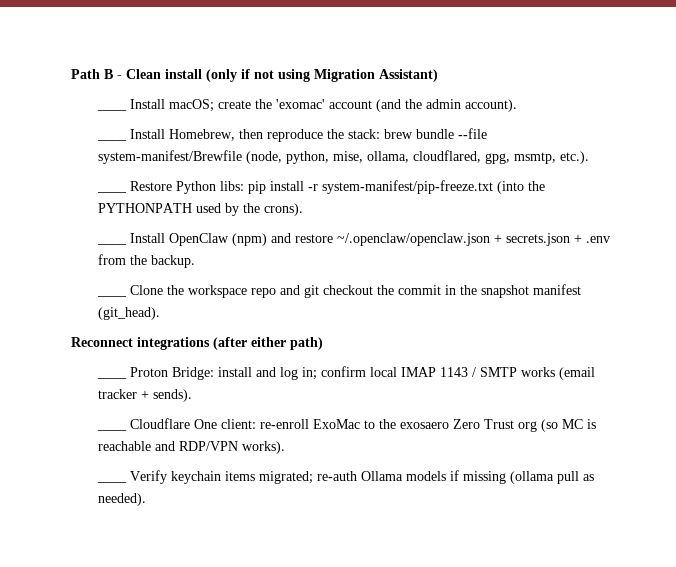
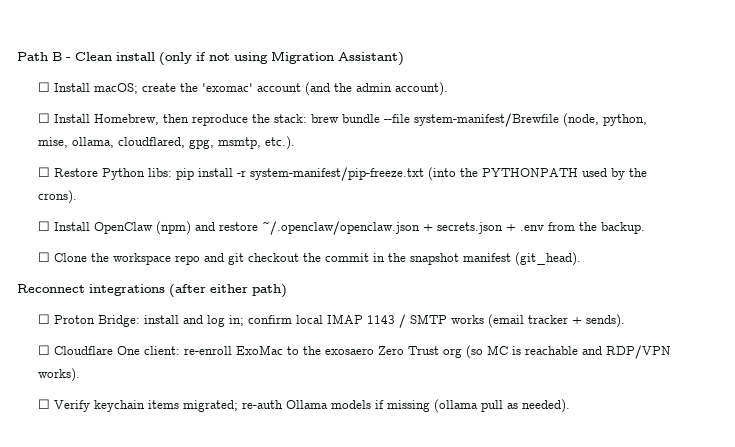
- ____ Install macOS; create the 'exomac' account (and the admin account).
+ ☐ Install macOS; create the 'exomac' account (and the admin account).
- ____ Install Homebrew, then reproduce the stack: brew bundle --file system-manifest/Brewfile (node, python, mise, ollama, cloudflared, gpg, msmtp, etc.).
+ ☐ Install Homebrew, then reproduce the stack: brew bundle --file system-manifest/Brewfile (node, python, mise, ollama, cloudflared, gpg, msmtp, etc.).
- ____ Restore Python libs: pip install -r system-manifest/pip-freeze.txt (into the PYTHONPATH used by the crons).
+ ☐ Restore Python libs: pip install -r system-manifest/pip-freeze.txt (into the PYTHONPATH used by the crons).
- ____ Install OpenClaw (npm) and restore ~/.openclaw/openclaw.json + secrets.json + .env from the backup.
+ ☐ Install OpenClaw (npm) and restore ~/.openclaw/openclaw.json + secrets.json + .env from the backup.
- ____ Clone the workspace repo and git checkout the commit in the snapshot manifest (git_head).
+ ☐ Clone the workspace repo and git checkout the commit in the snapshot manifest (git_head).
- ____ Proton Bridge: install and log in; confirm local IMAP 1143 / SMTP works (email tracker + sends).
+ ☐ Proton Bridge: install and log in; confirm local IMAP 1143 / SMTP works (email tracker + sends).
- ____ Cloudflare One client: re-enroll ExoMac to the exosaero Zero Trust org (so MC is reachable and RDP/VPN works).
+ ☐ Cloudflare One client: re-enroll ExoMac to the exosaero Zero Trust org (so MC is reachable and RDP/VPN works).
- ____ Verify keychain items migrated; re-auth Ollama models if missing (ollama pull as needed).
+ ☐ Verify keychain items migrated; re-auth Ollama models if missing (ollama pull as needed).

